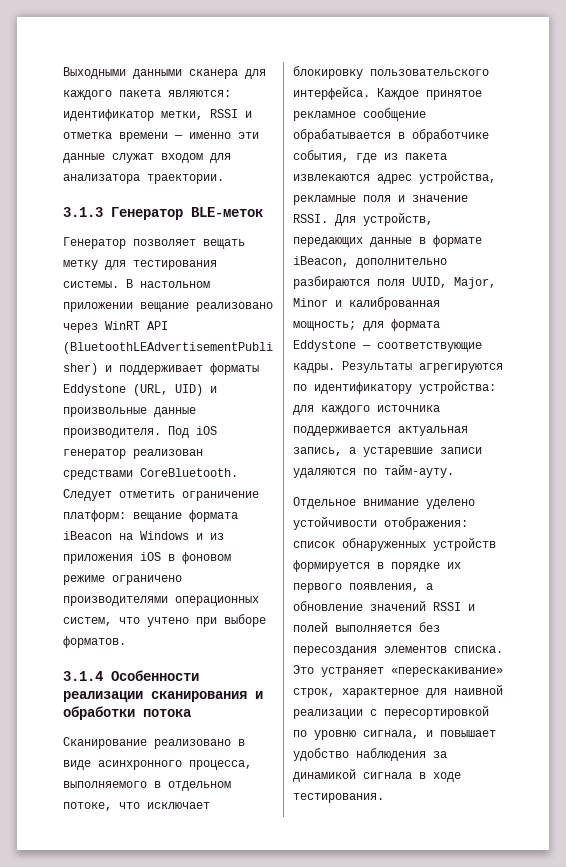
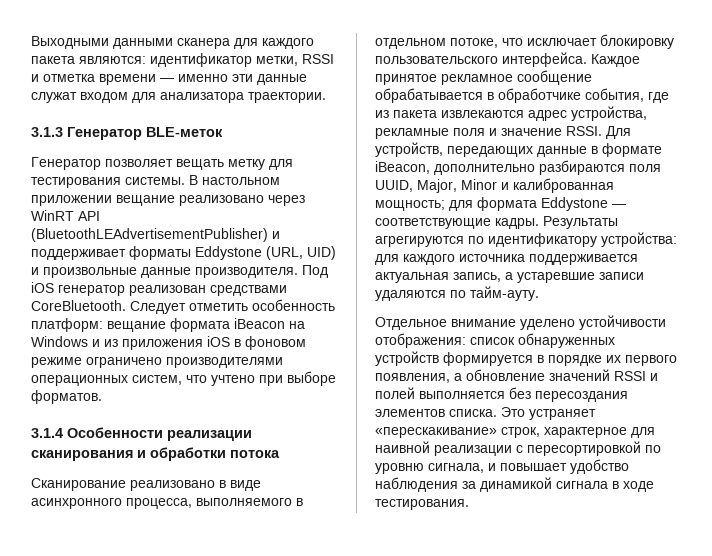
- Следует отметить ограничение платформ: вещание формата iBeacon на Windows и из приложения iOS в фоновом режиме ограничено производителями операционных систем, что учтено при выборе форматов.
+ Следует отметить особенность платформ: вещание формата iBeacon на Windows и из приложения iOS в фоновом режиме ограничено производителями операционных систем, что учтено при выборе форматов.

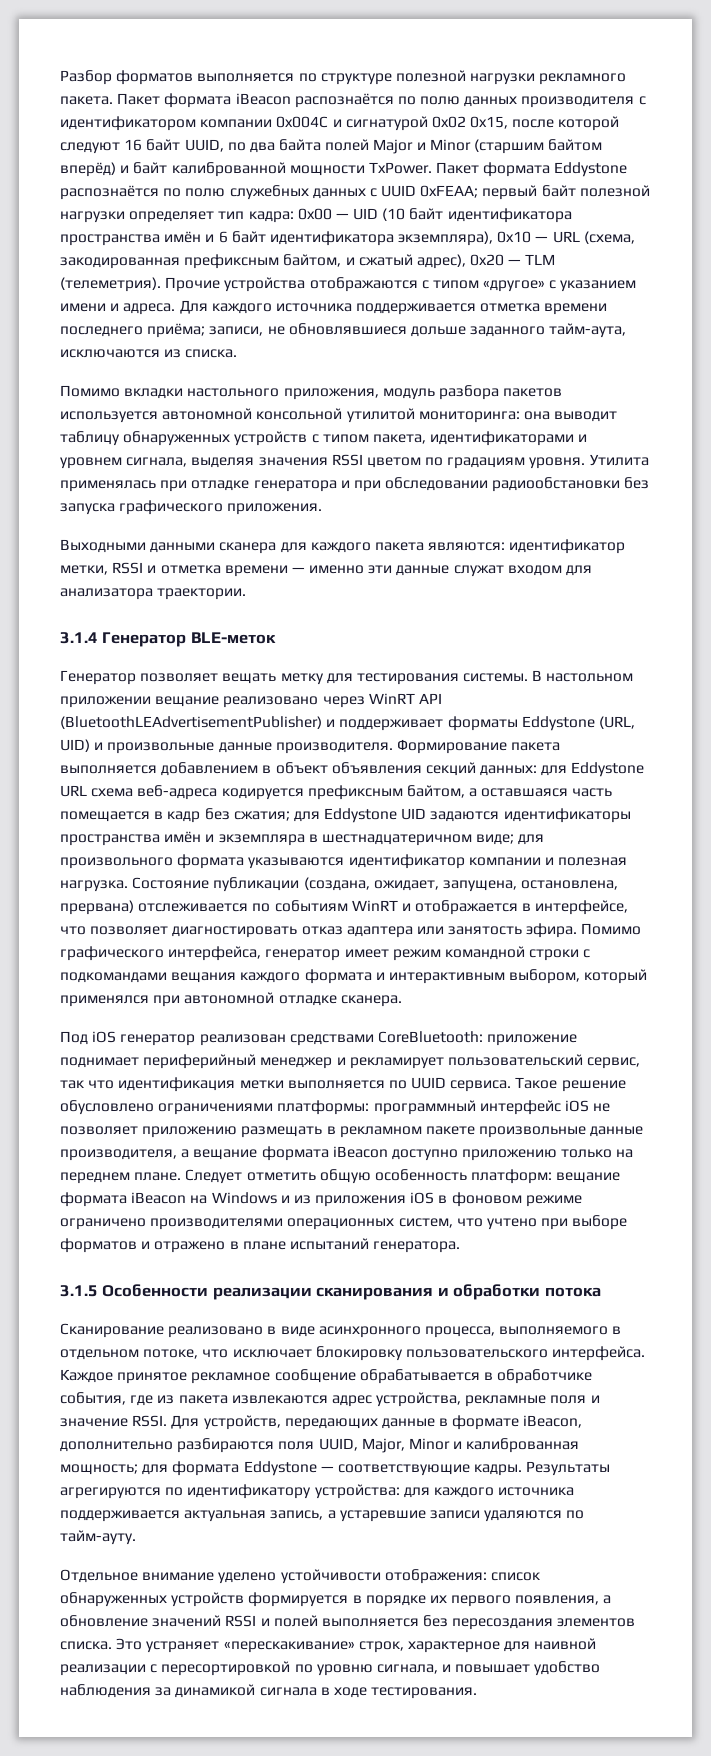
+ Разбор форматов выполняется по структуре полезной нагрузки рекламного пакета. Пакет формата iBeacon распознаётся по полю данных производителя с идентификатором компании 0x004C и сигнатурой 0x02 0x15, после которой следуют 16 байт UUID, по два байта полей Major и Minor (старшим байтом вперёд) и байт калиброванной мощности TxPower. Пакет формата Eddystone распознаётся по полю служебных данных с UUID 0xFEAA; первый байт полезной нагрузки определяет тип кадра: 0x00 — UID (10 байт идентификатора пространства имён и 6 байт идентификатора экземпляра), 0x10 — URL (схема, закодированная префиксным байтом, и сжатый адрес), 0x20 — TLM (телеметрия). Прочие устройства отображаются с типом «другое» с указанием имени и адреса. Для каждого источника поддерживается отметка времени последнего приёма; записи, не обновлявшиеся дольше заданного тайм-аута, исключаются из списка.
+ Помимо вкладки настольного приложения, модуль разбора пакетов используется автономной консольной утилитой мониторинга: она выводит таблицу обнаруженных устройств с типом пакета, идентификаторами и уровнем сигнала, выделяя значения RSSI цветом по градациям уровня. Утилита применялась при отладке генератора и при обследовании радиообстановки без запуска графического приложения.
- 3.1.3 Генератор BLE-меток
+ 3.1.4 Генератор BLE-меток
- В настольном приложении вещание реализовано через WinRT API (BluetoothLEAdvertisementPublisher) и поддерживает форматы Eddystone (URL, UID) и произвольные данные производителя. Под iOS генератор реализован средствами CoreBluetooth.
+ В настольном приложении вещание реализовано через WinRT API (BluetoothLEAdvertisementPublisher) и поддерживает форматы Eddystone (URL, UID) и произвольные данные производителя. Формирование пакета выполняется добавлением в объект объявления секций данных: для Eddystone URL схема веб-адреса кодируется префиксным байтом, а оставшаяся часть помещается в кадр без сжатия; для Eddystone UID задаются идентификаторы пространства имён и экземпляра в шестнадцатеричном виде; для произвольного формата указываются идентификатор компании и полезная нагрузка. Состояние публикации (создана, ожидает, запущена, остановлена, прервана) отслеживается по событиям WinRT и отображается в интерфейсе, что позволяет диагностировать отказ адаптера или занятость эфира. Помимо графического интерфейса, генератор имеет режим командной строки с подкомандами вещания каждого формата и интерактивным выбором, который применялся при автономной отладке сканера.
+ Под iOS генератор реализован средствами CoreBluetooth: приложение поднимает периферийный менеджер и рекламирует пользовательский сервис, так что идентификация метки выполняется по UUID сервиса. Такое решение обусловлено ограничениями платформы: программный интерфейс iOS не позволяет приложению размещать в рекламном пакете произвольные данные производителя, а вещание формата iBeacon доступно приложению только на переднем плане.
- Следует отметить особенность платформ: вещание формата iBeacon на Windows и из приложения iOS в фоновом режиме ограничено производителями операционных систем, что учтено при выборе форматов.
- 3.1.4 Особенности реализации сканирования и обработки потока
+ Следует отметить общую особенность платформ: вещание формата iBeacon на Windows и из приложения iOS в фоновом режиме ограничено производителями операционных систем, что учтено при выборе форматов и отражено в плане испытаний генератора.
+ 3.1.5 Особенности реализации сканирования и обработки потока

